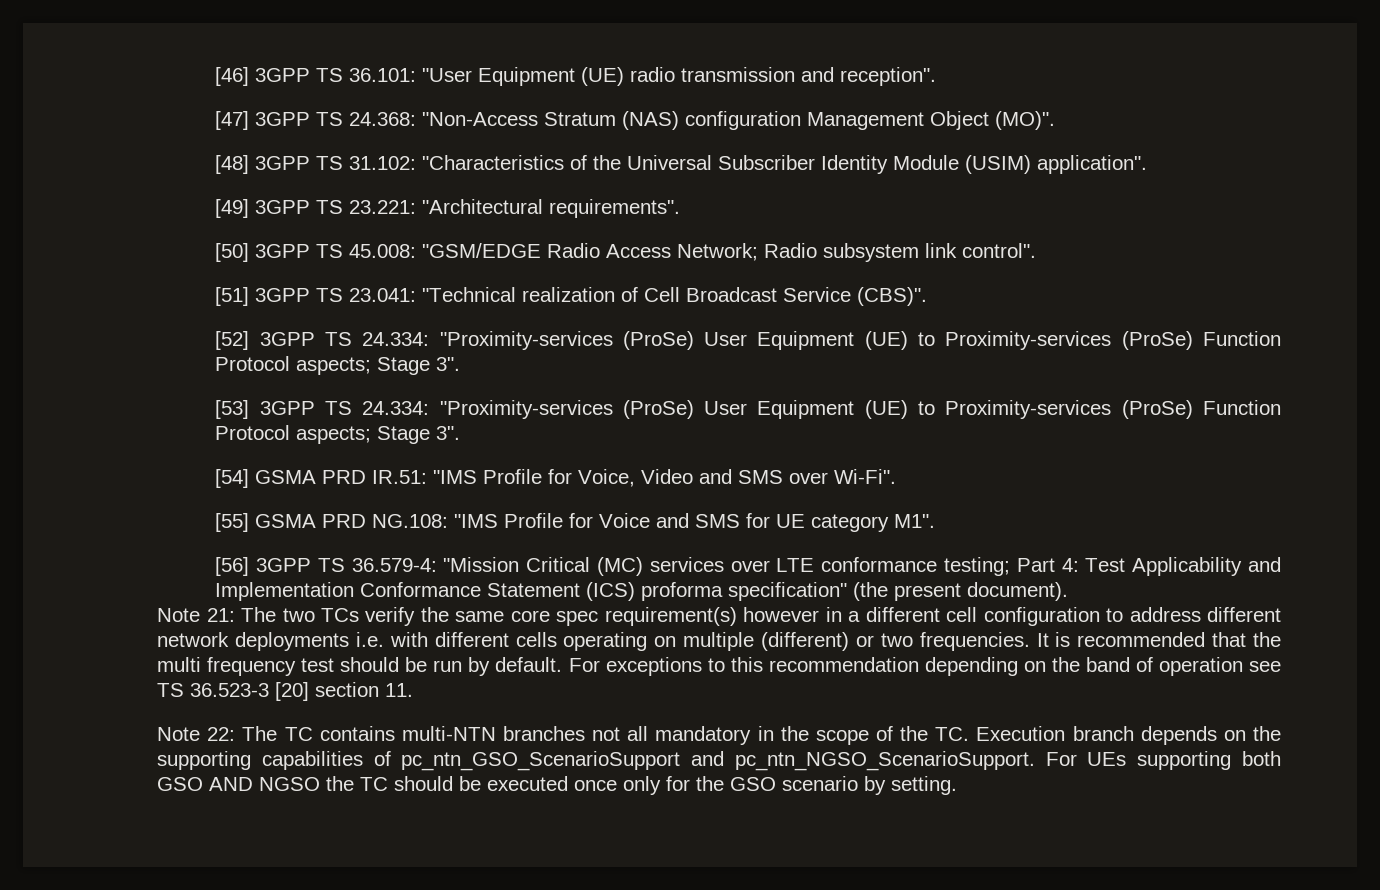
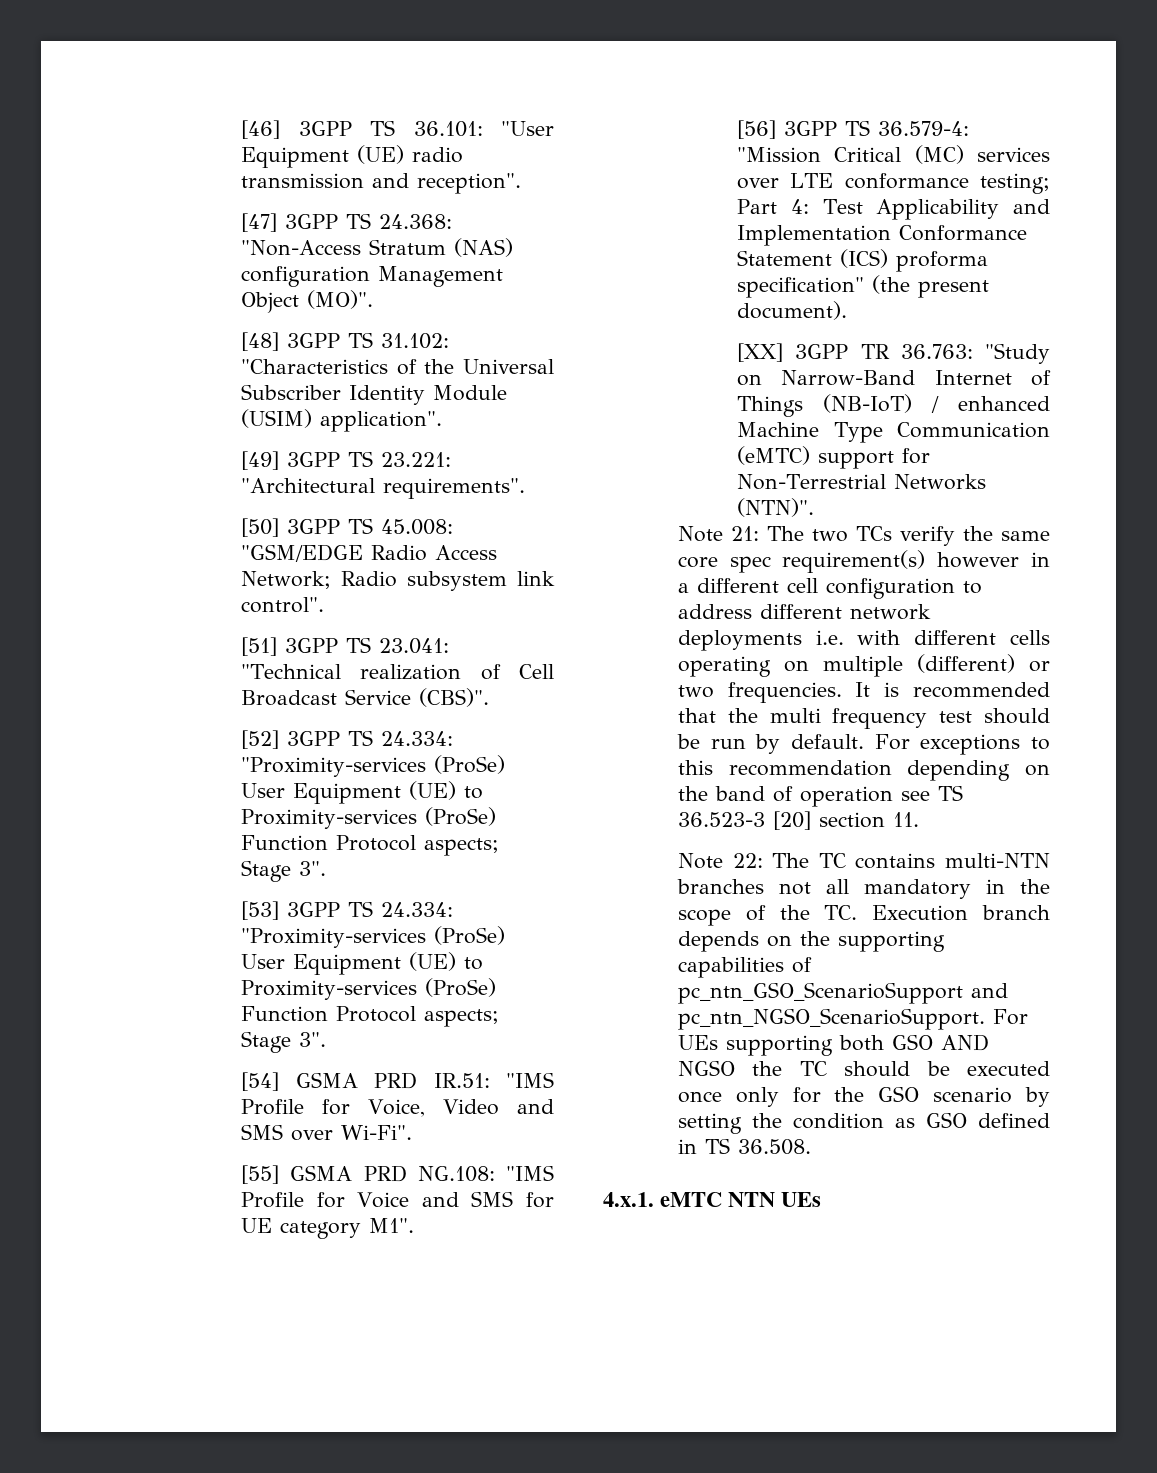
+ [XX] 3GPP TR 36.763: "Study on Narrow-Band Internet of Things (NB-IoT) / enhanced Machine Type Communication (eMTC) support for Non-Terrestrial Networks (NTN)".
- For UEs supporting both GSO AND NGSO the TC should be executed once only for the GSO scenario by setting.
+ For UEs supporting both GSO AND NGSO the TC should be executed once only for the GSO scenario by setting the condition as GSO defined in TS 36.508.
+ 4.x.1. eMTC NTN UEs

